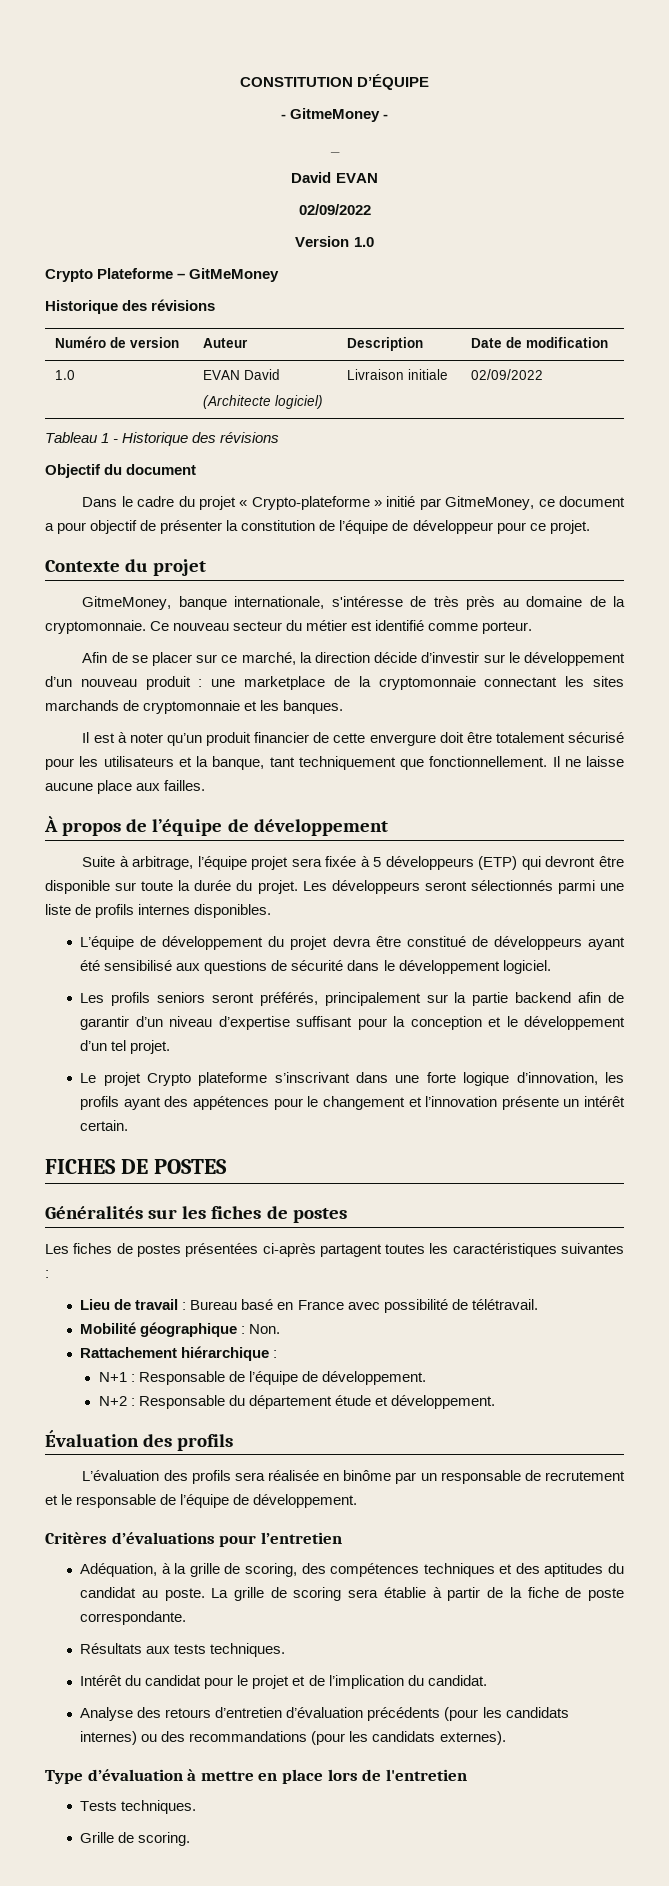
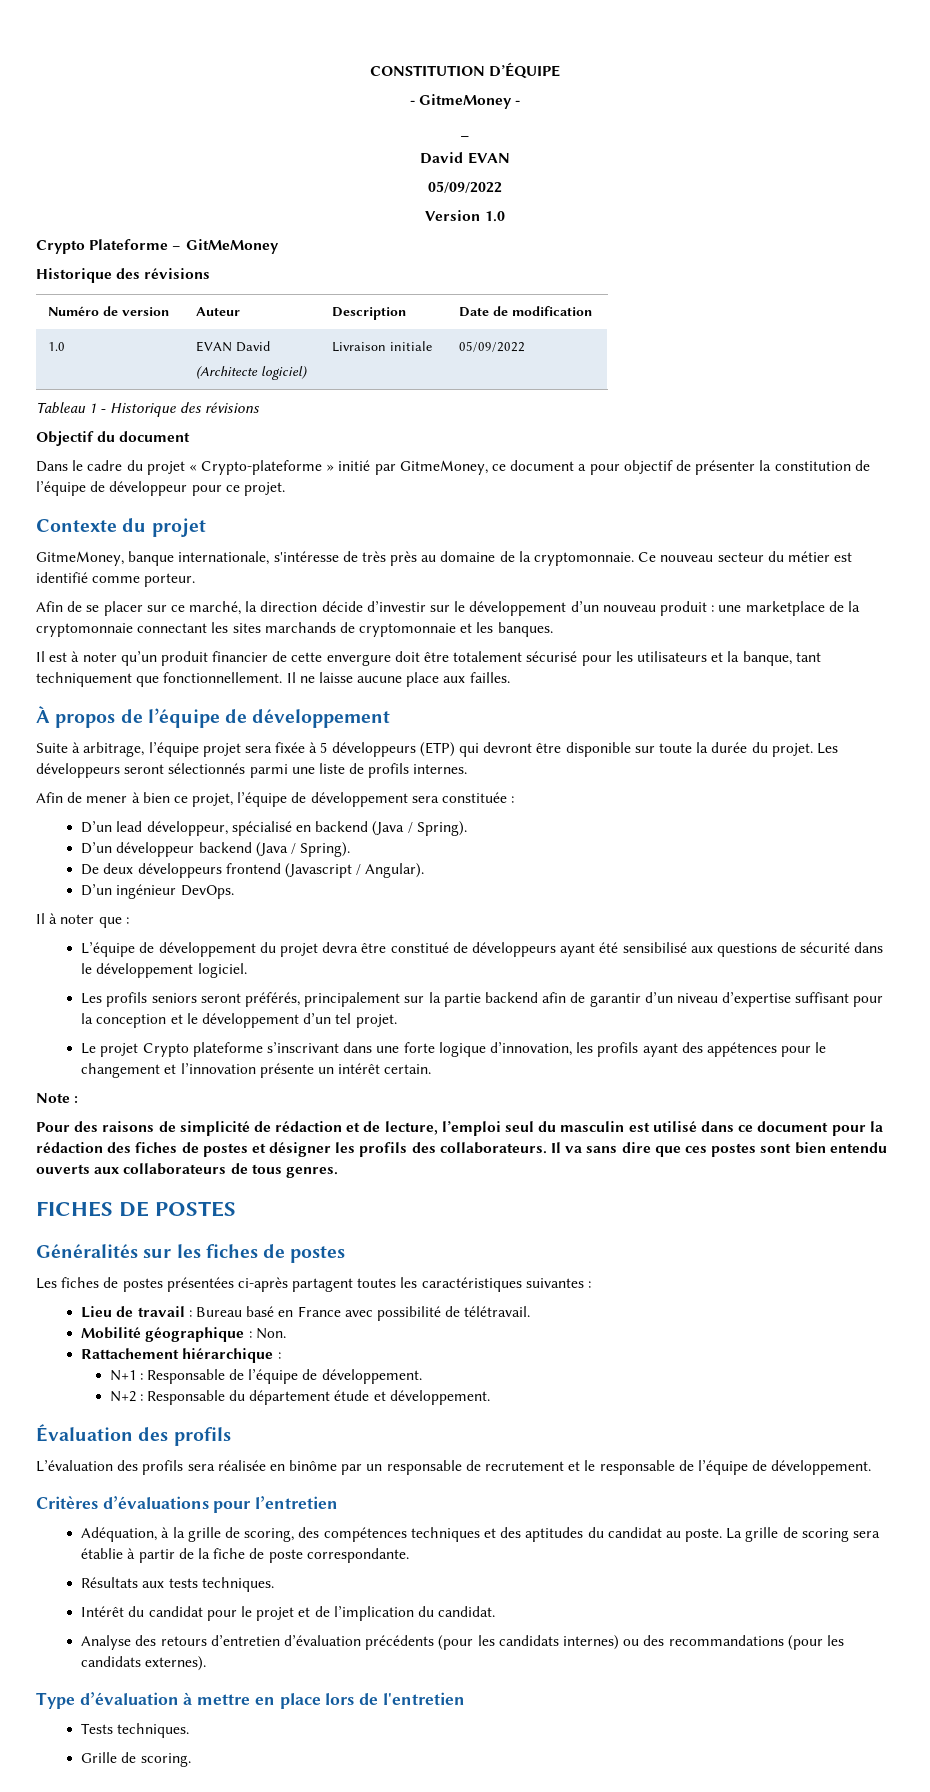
  David EVAN
- 02/09/2022
+ 05/09/2022
  1.0 | EVAN David
- (Architecte logiciel) | Livraison initiale | 02/09/2022
+ (Architecte logiciel) | Livraison initiale | 05/09/2022
- Les développeurs seront sélectionnés parmi une liste de profils internes disponibles.
+ Les développeurs seront sélectionnés parmi une liste de profils internes.
+ Afin de mener à bien ce projet, l’équipe de développement sera constituée :
+ D’un lead développeur, spécialisé en backend (Java / Spring).
+ D’un développeur backend (Java / Spring).
+ De deux développeurs frontend (Javascript / Angular).
+ D’un ingénieur DevOps.
+ Il à noter que :
+ Note :
+ Pour des raisons de simplicité de rédaction et de lecture, l’emploi seul du masculin est utilisé dans ce document pour la rédaction des fiches de postes et désigner les profils des collaborateurs. Il va sans dire que ces postes sont bien entendu ouverts aux collaborateurs de tous genres.

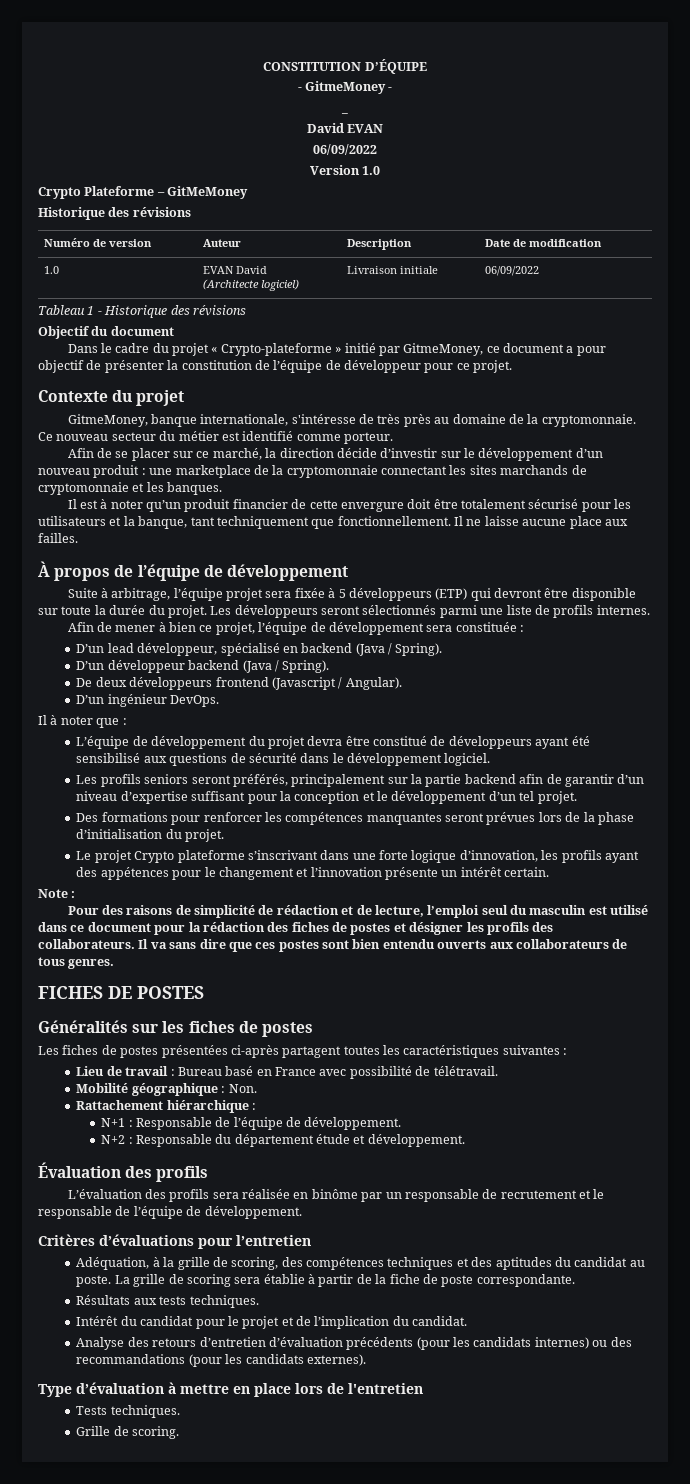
  David EVAN
- 05/09/2022
+ 06/09/2022
  1.0 | EVAN David
- (Architecte logiciel) | Livraison initiale | 05/09/2022
+ (Architecte logiciel) | Livraison initiale | 06/09/2022
+ Des formations pour renforcer les compétences manquantes seront prévues lors de la phase d’initialisation du projet.

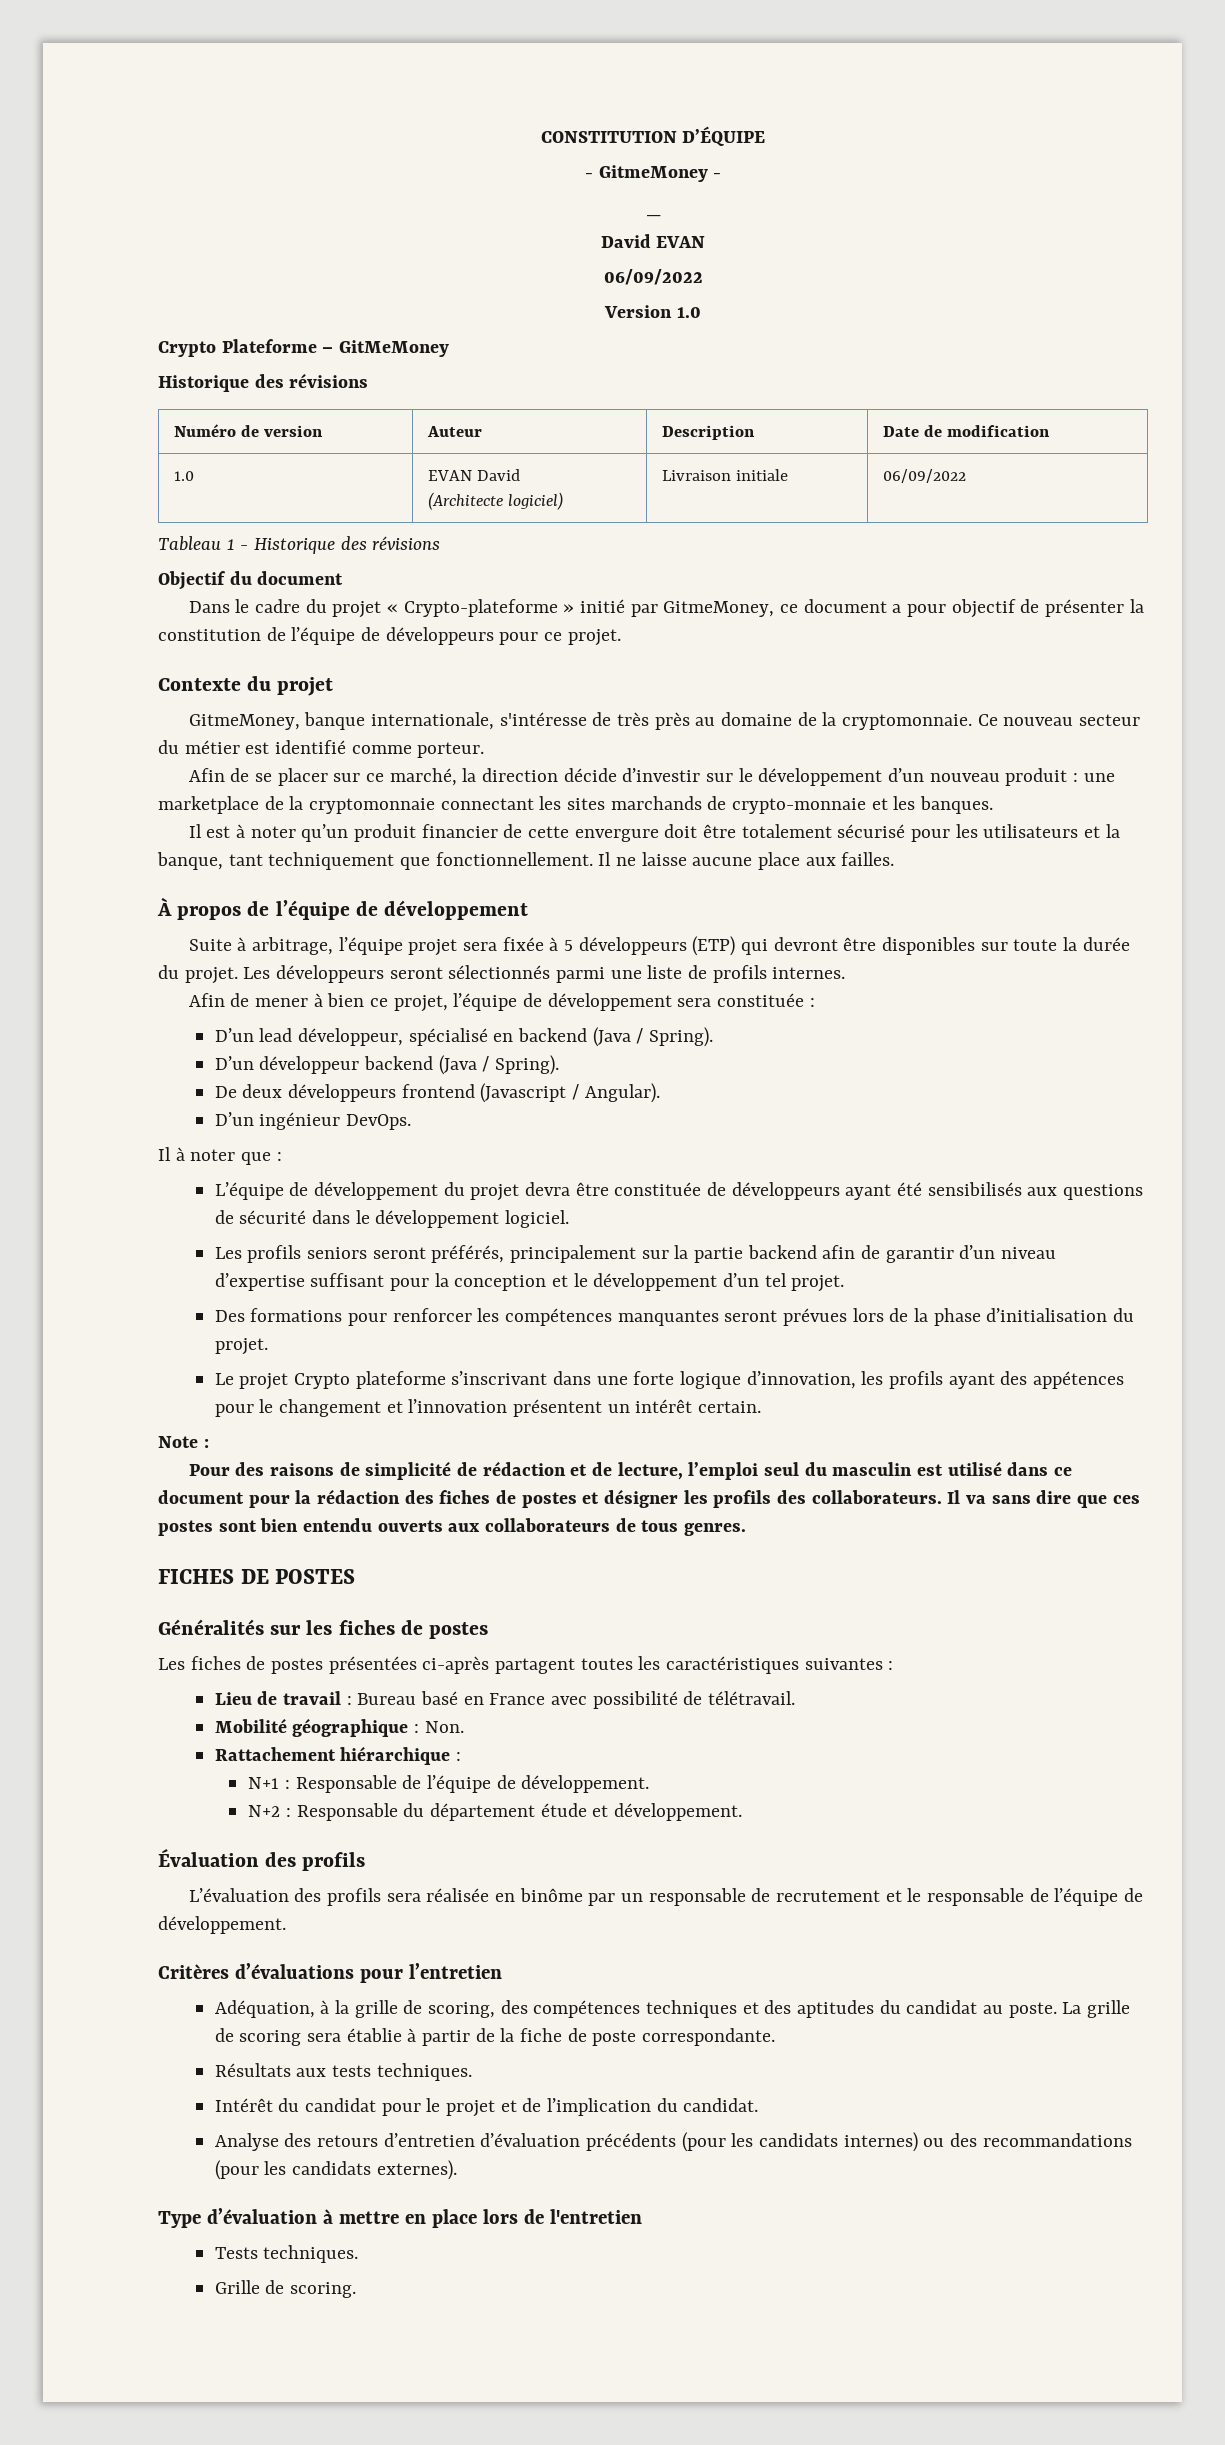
- Dans le cadre du projet « Crypto-plateforme » initié par GitmeMoney, ce document a pour objectif de présenter la constitution de l’équipe de développeur pour ce projet.
+ Dans le cadre du projet « Crypto-plateforme » initié par GitmeMoney, ce document a pour objectif de présenter la constitution de l’équipe de développeurs pour ce projet.
- Afin de se placer sur ce marché, la direction décide d’investir sur le développement d’un nouveau produit : une marketplace de la cryptomonnaie connectant les sites marchands de cryptomonnaie et les banques.
+ Afin de se placer sur ce marché, la direction décide d’investir sur le développement d’un nouveau produit : une marketplace de la cryptomonnaie connectant les sites marchands de crypto-monnaie et les banques.
- Suite à arbitrage, l’équipe projet sera fixée à 5 développeurs (ETP) qui devront être disponible sur toute la durée du projet.
+ Suite à arbitrage, l’équipe projet sera fixée à 5 développeurs (ETP) qui devront être disponibles sur toute la durée du projet.
- L’équipe de développement du projet devra être constitué de développeurs ayant été sensibilisé aux questions de sécurité dans le développement logiciel.
+ L’équipe de développement du projet devra être constituée de développeurs ayant été sensibilisés aux questions de sécurité dans le développement logiciel.
- Le projet Crypto plateforme s’inscrivant dans une forte logique d’innovation, les profils ayant des appétences pour le changement et l’innovation présente un intérêt certain.
+ Le projet Crypto plateforme s’inscrivant dans une forte logique d’innovation, les profils ayant des appétences pour le changement et l’innovation présentent un intérêt certain.

